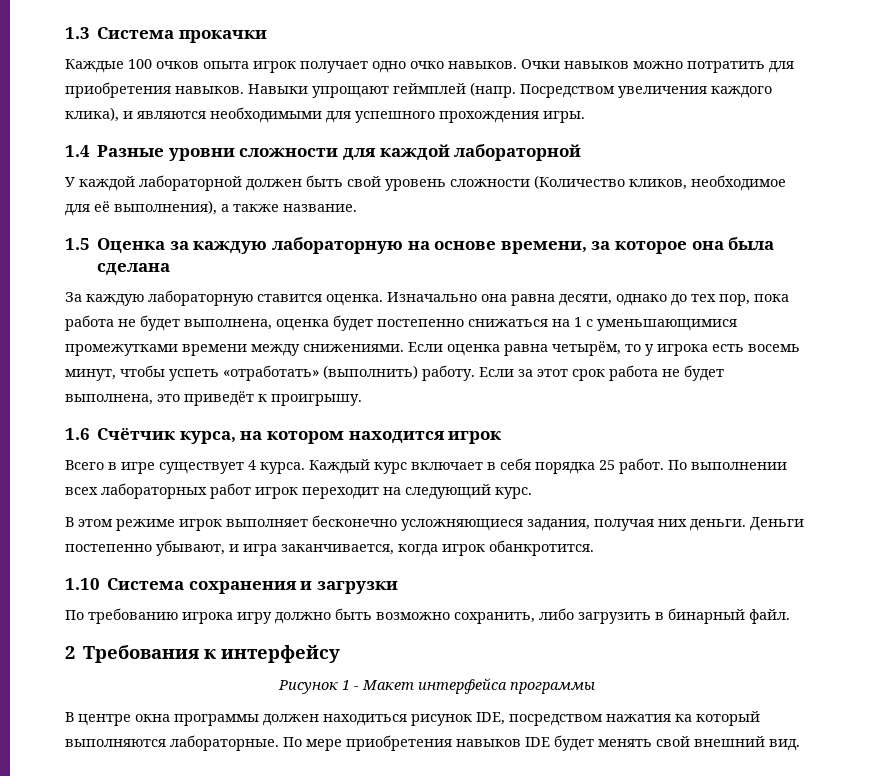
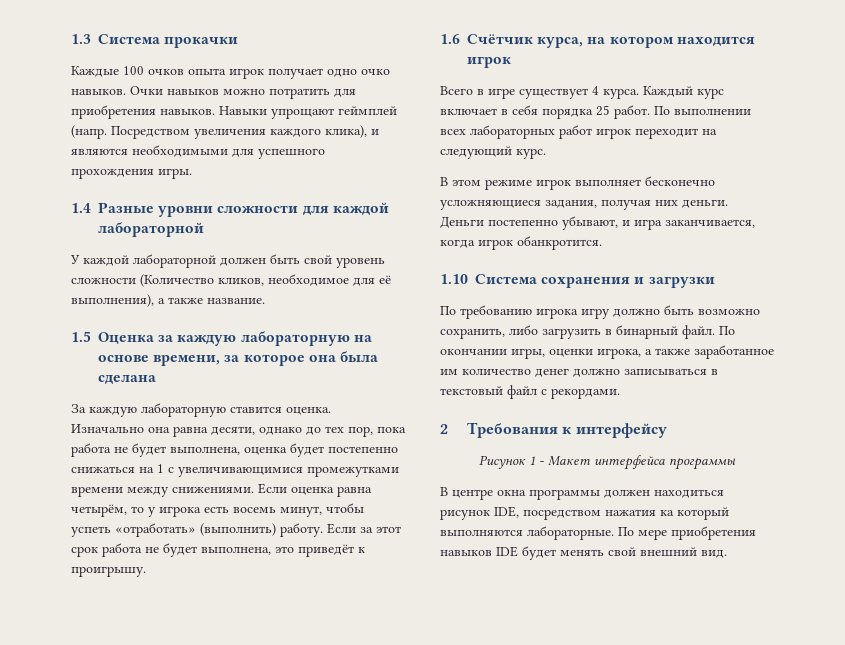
- Изначально она равна десяти, однако до тех пор, пока работа не будет выполнена, оценка будет постепенно снижаться на 1 с уменьшающимися промежутками времени между снижениями.
+ Изначально она равна десяти, однако до тех пор, пока работа не будет выполнена, оценка будет постепенно снижаться на 1 с увеличивающимися промежутками времени между снижениями.
+ По окончании игры, оценки игрока, а также заработанное им количество денег должно записываться в текстовый файл с рекордами.

